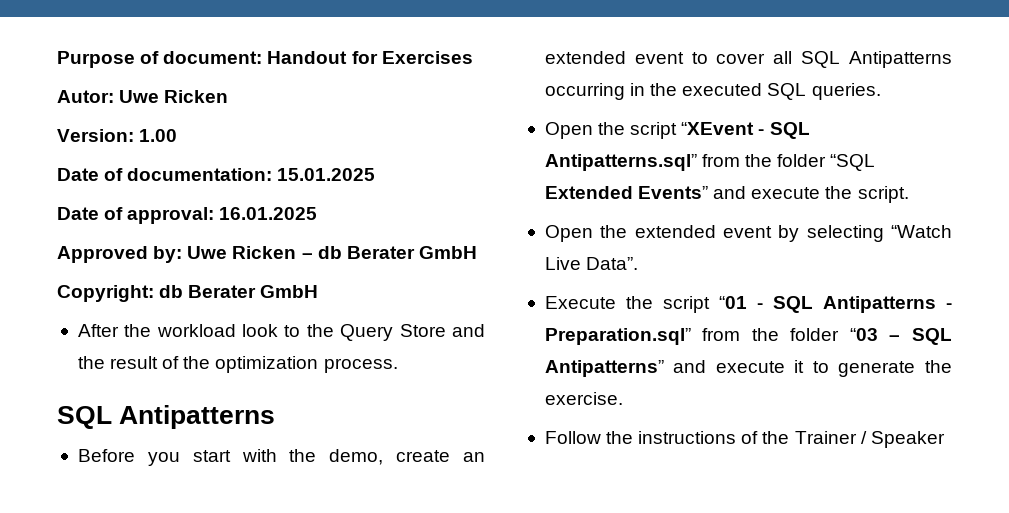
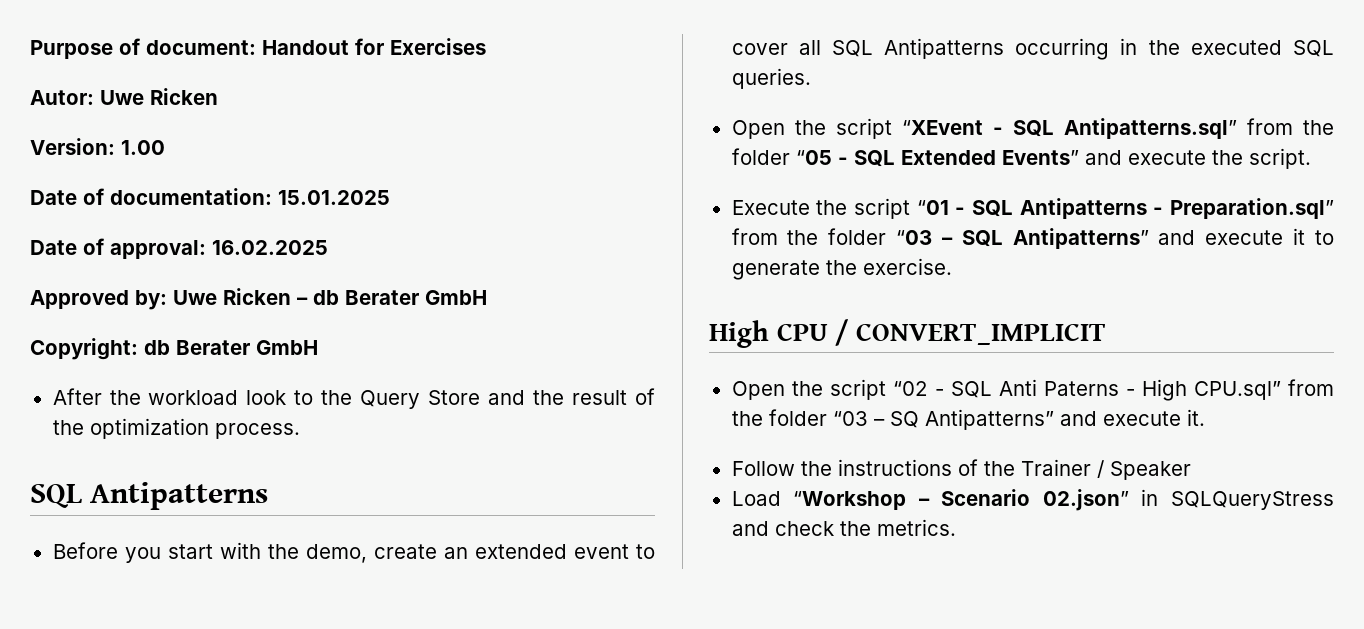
- Date of approval: 16.01.2025
+ Date of approval: 16.02.2025
- Open the script “XEvent - SQL Antipatterns.sql” from the folder “SQL Extended Events” and execute the script.
+ Open the script “XEvent - SQL Antipatterns.sql” from the folder “05 - SQL Extended Events” and execute the script.
- Open the extended event by selecting “Watch Live Data”.
+ High CPU / CONVERT_IMPLICIT
+ Open the script “02 - SQL Anti Paterns - High CPU.sql” from the folder “03 – SQ Antipatterns” and execute it.
+ Load “Workshop – Scenario 02.json” in SQLQueryStress and check the metrics.

